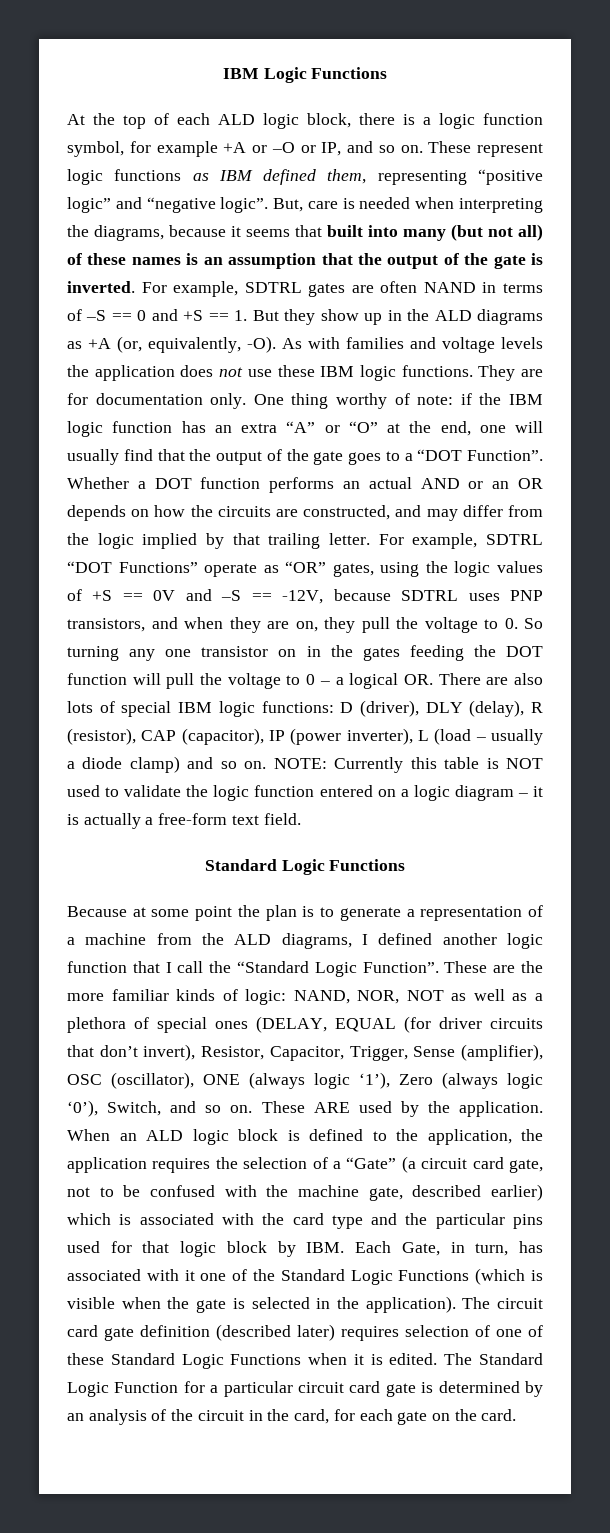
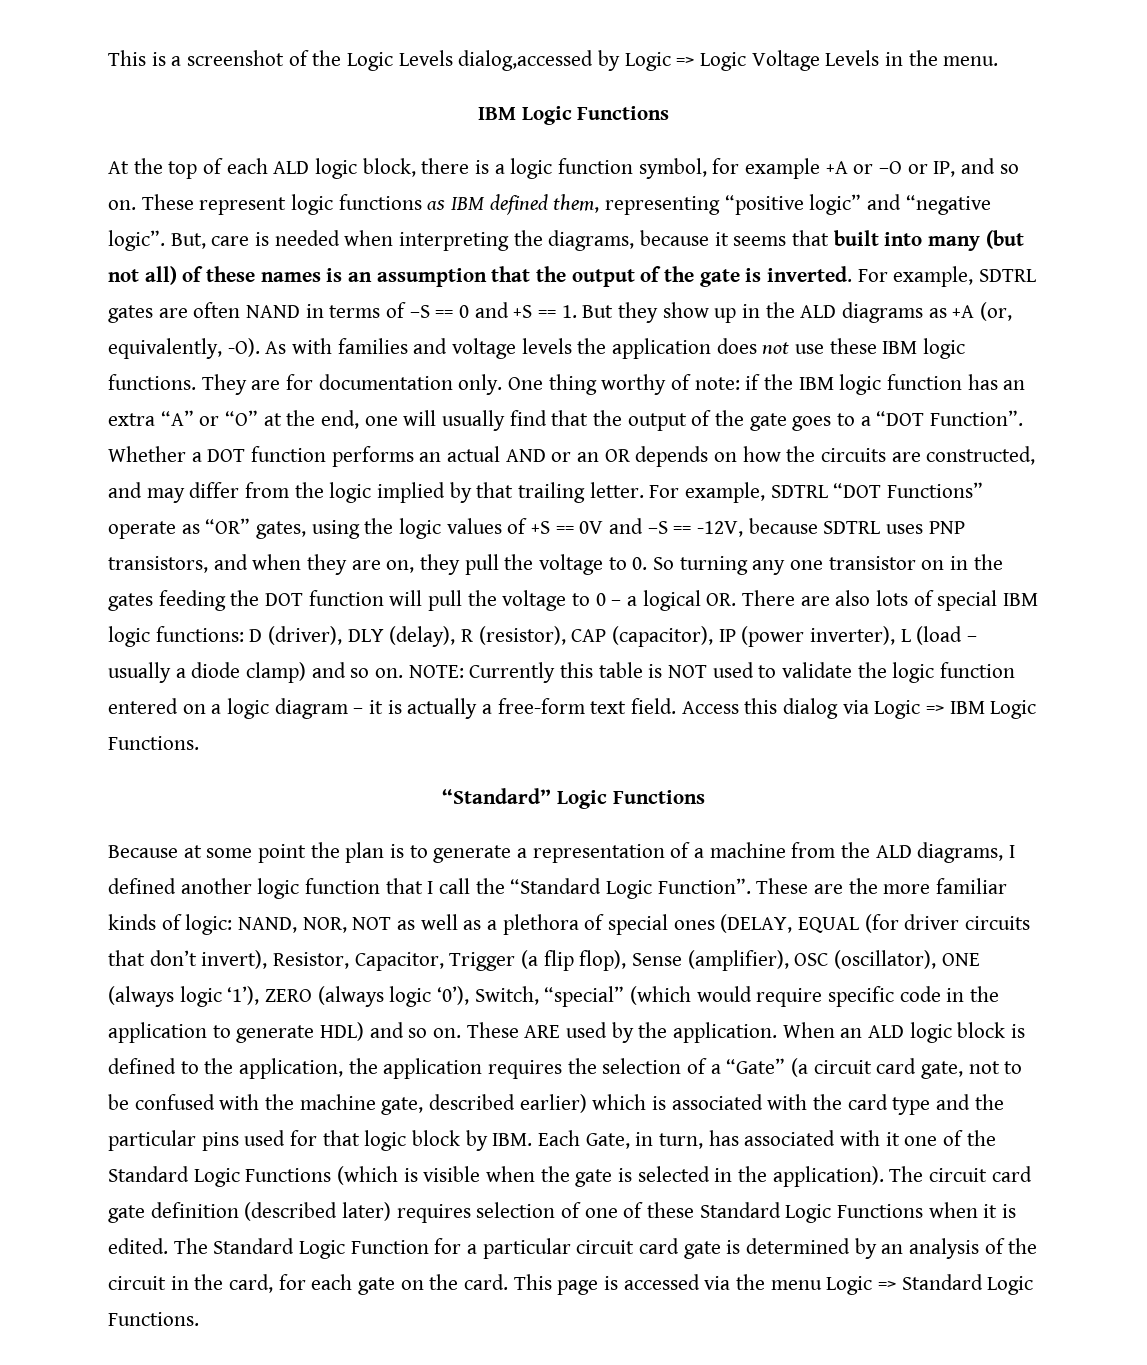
+ This is a screenshot of the Logic Levels dialog,accessed by Logic => Logic Voltage Levels in the menu.
- NOTE: Currently this table is NOT used to validate the logic function entered on a logic diagram – it is actually a free-form text field.
- Standard Logic Functions
+ NOTE: Currently this table is NOT used to validate the logic function entered on a logic diagram – it is actually a free-form text field. Access this dialog via Logic => IBM Logic Functions.
+ “Standard” Logic Functions
- These are the more familiar kinds of logic: NAND, NOR, NOT as well as a plethora of special ones (DELAY, EQUAL (for driver circuits that don’t invert), Resistor, Capacitor, Trigger, Sense (amplifier), OSC (oscillator), ONE (always logic ‘1’), Zero (always logic ‘0’), Switch, and so on.
+ These are the more familiar kinds of logic: NAND, NOR, NOT as well as a plethora of special ones (DELAY, EQUAL (for driver circuits that don’t invert), Resistor, Capacitor, Trigger (a flip flop), Sense (amplifier), OSC (oscillator), ONE (always logic ‘1’), ZERO (always logic ‘0’), Switch, “special” (which would require specific code in the application to generate HDL) and so on.
+ This page is accessed via the menu Logic => Standard Logic Functions.

